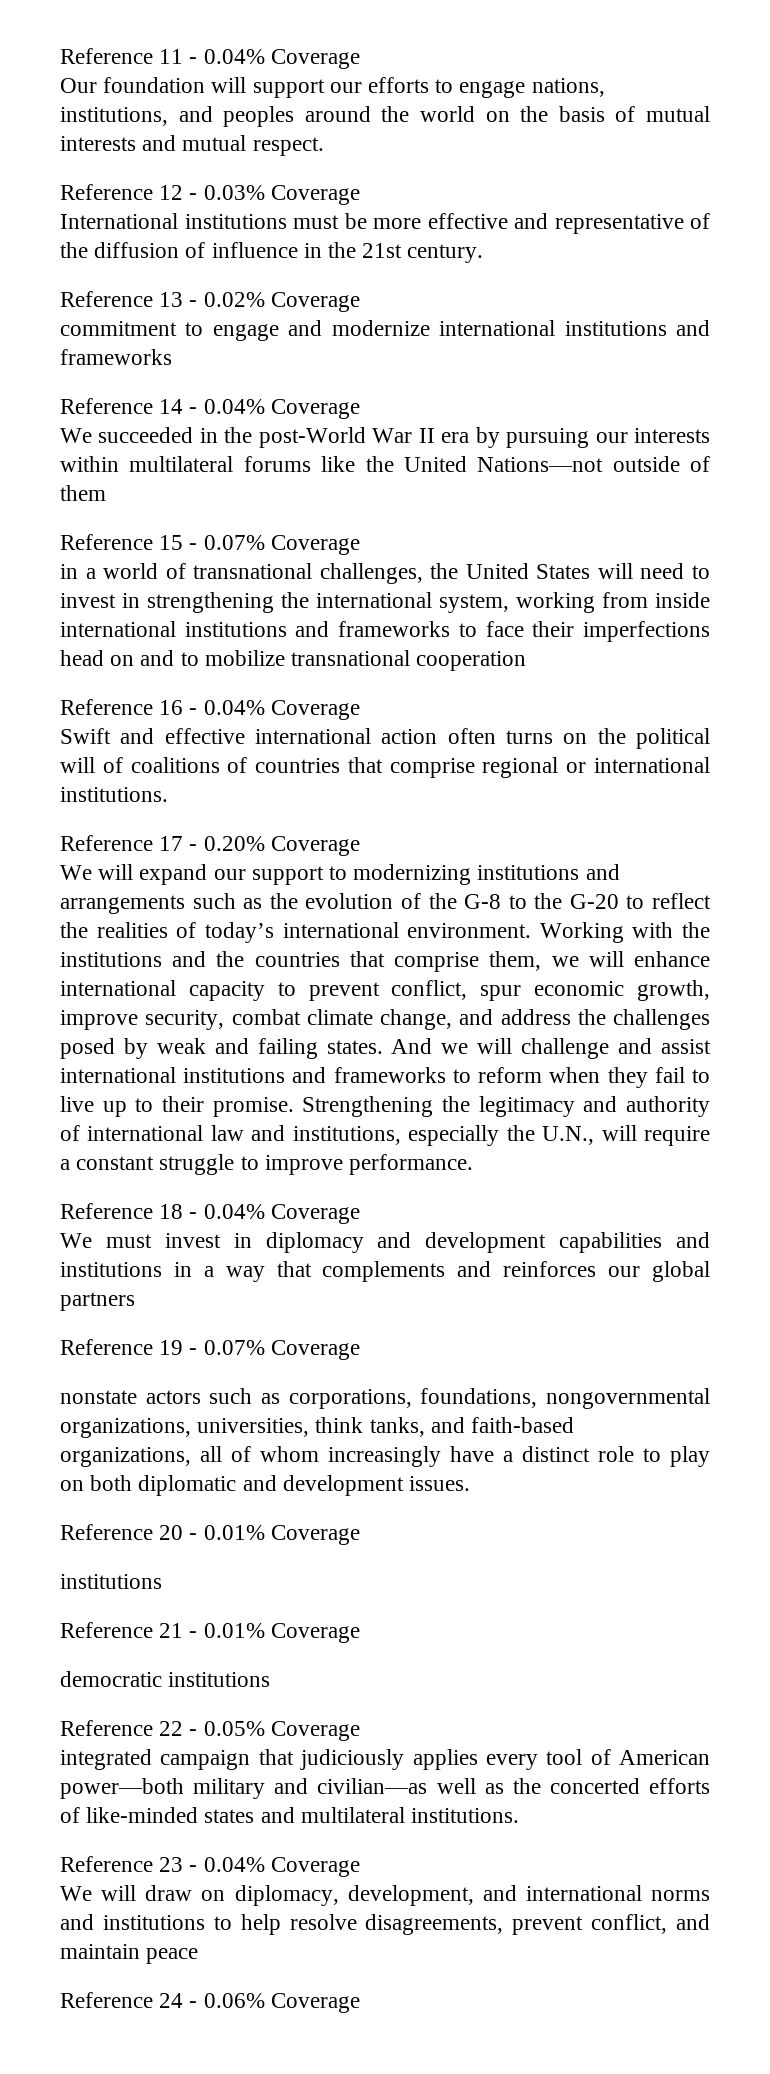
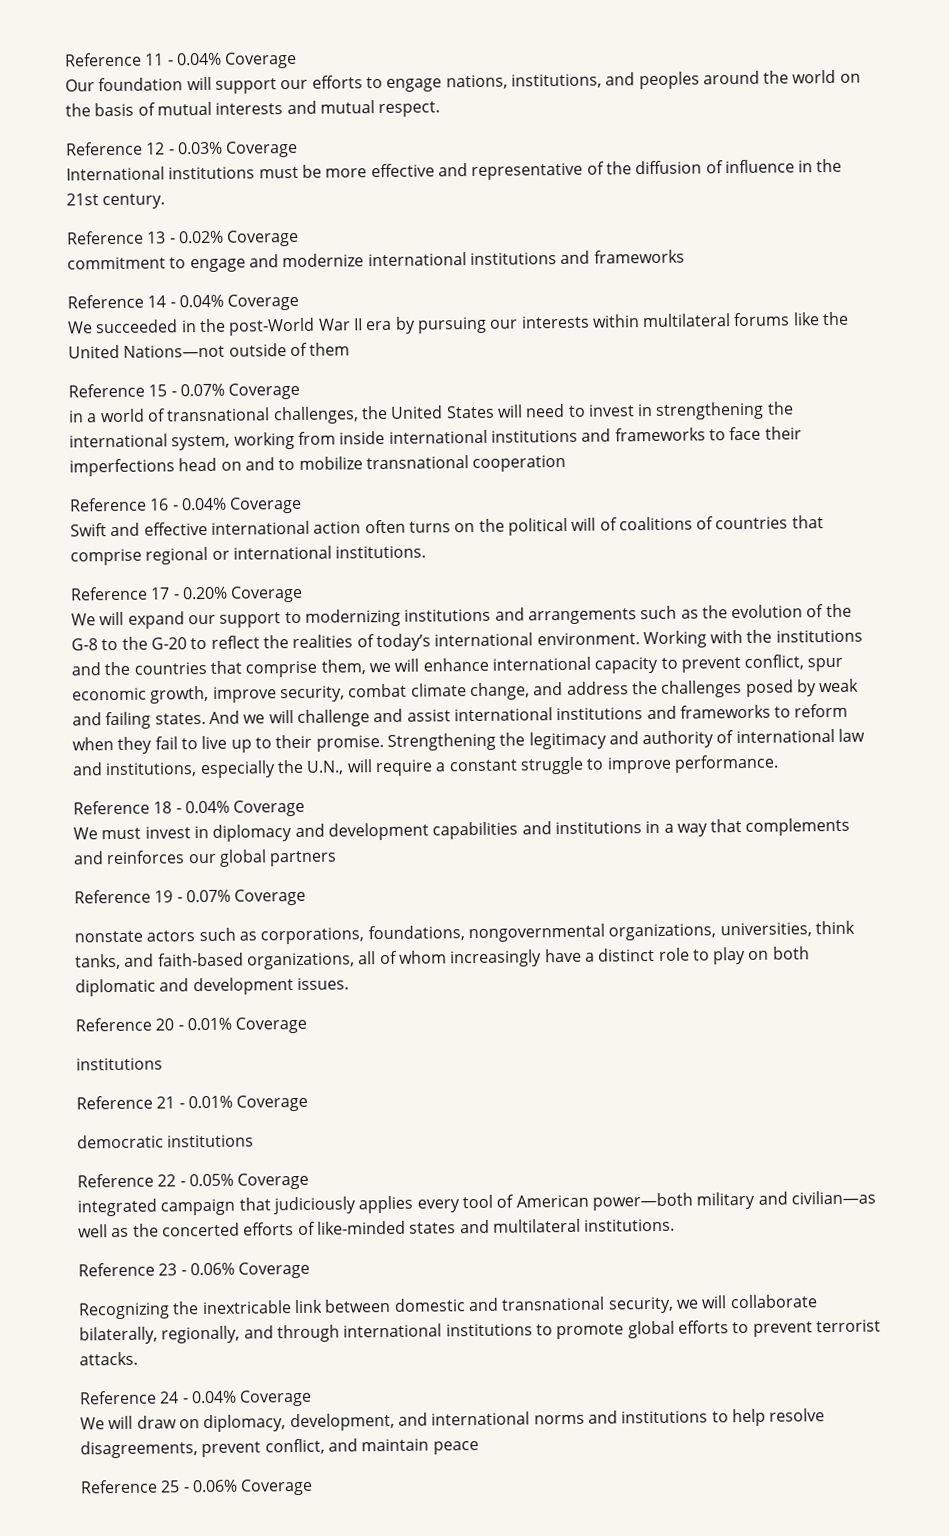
- Reference 23 - 0.04% Coverage
+ Reference 23 - 0.06% Coverage
+ Recognizing the inextricable link between domestic and transnational security, we will collaborate bilaterally, regionally, and through international institutions to promote global efforts to prevent terrorist attacks.
+ Reference 24 - 0.04% Coverage
- Reference 24 - 0.06% Coverage
+ Reference 25 - 0.06% Coverage

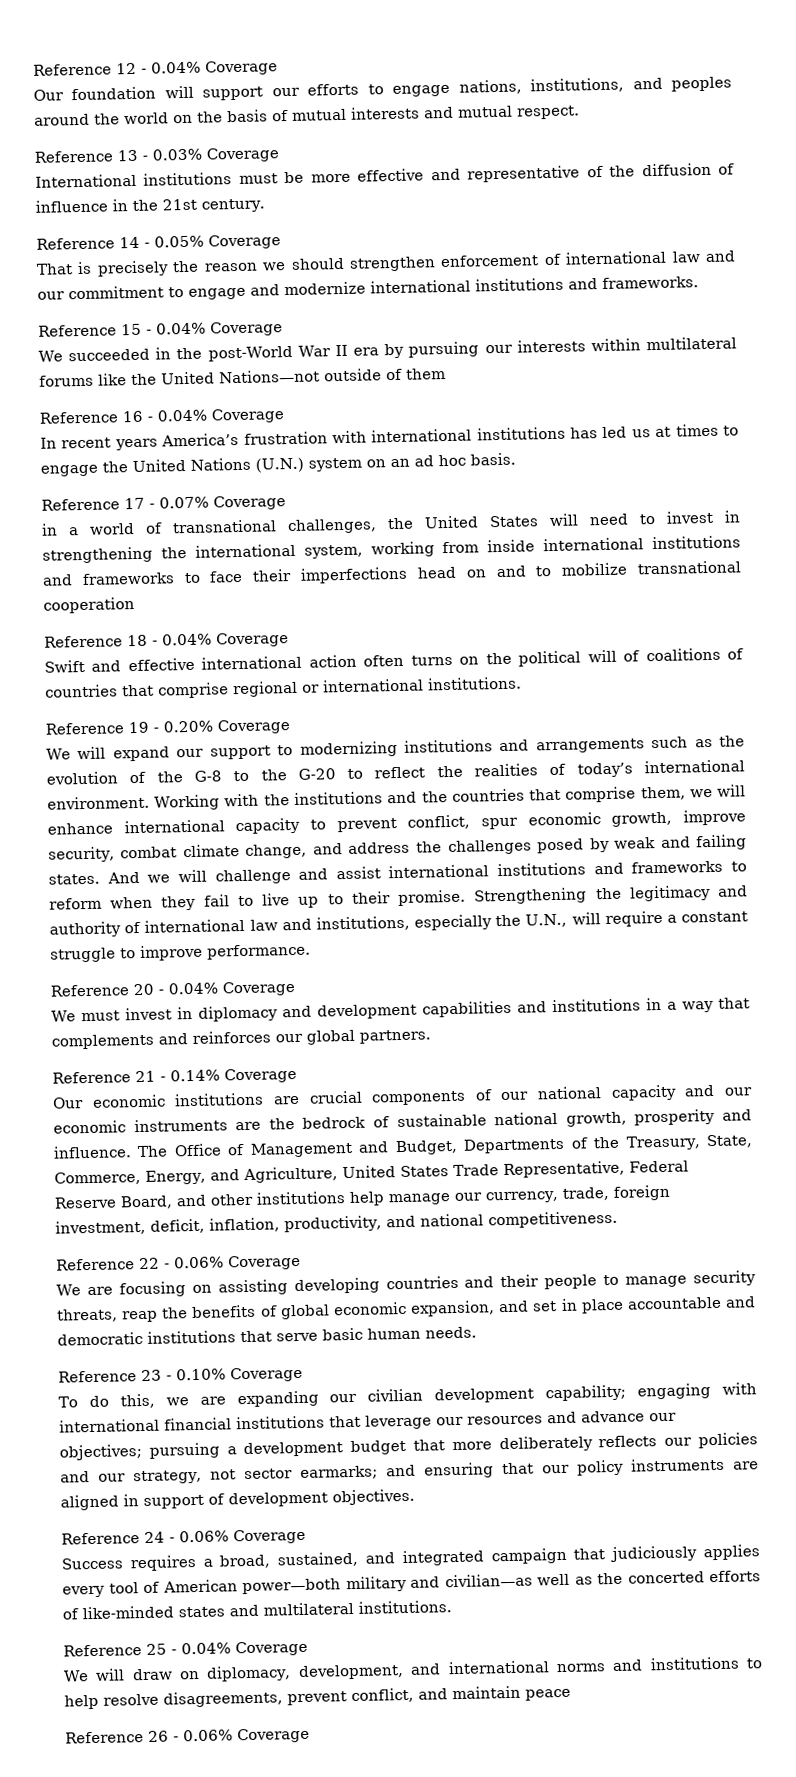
- Reference 11 - 0.04% Coverage
+ Reference 12 - 0.04% Coverage
- Reference 12 - 0.03% Coverage
+ Reference 13 - 0.03% Coverage
- Reference 13 - 0.02% Coverage
- commitment to engage and modernize international institutions and frameworks
- Reference 14 - 0.04% Coverage
+ Reference 14 - 0.05% Coverage
+ That is precisely the reason we should strengthen enforcement of international law and our commitment to engage and modernize international institutions and frameworks.
+ Reference 15 - 0.04% Coverage
- Reference 15 - 0.07% Coverage
+ Reference 16 - 0.04% Coverage
+ In recent years America’s frustration with international institutions has led us at times to engage the United Nations (U.N.) system on an ad hoc basis.
+ Reference 17 - 0.07% Coverage
- Reference 16 - 0.04% Coverage
+ Reference 18 - 0.04% Coverage
- Reference 17 - 0.20% Coverage
+ Reference 19 - 0.20% Coverage
- Reference 18 - 0.04% Coverage
+ Reference 20 - 0.04% Coverage
- We must invest in diplomacy and development capabilities and institutions in a way that complements and reinforces our global partners
- Reference 19 - 0.07% Coverage
- nonstate actors such as corporations, foundations, nongovernmental organizations, universities, think tanks, and faith-based organizations, all of whom increasingly have a distinct role to play on both diplomatic and development issues.
- Reference 20 - 0.01% Coverage
- institutions
+ We must invest in diplomacy and development capabilities and institutions in a way that complements and reinforces our global partners.
- Reference 21 - 0.01% Coverage
- democratic institutions
+ Reference 21 - 0.14% Coverage
+ Our economic institutions are crucial components of our national capacity and our economic instruments are the bedrock of sustainable national growth, prosperity and influence. The Office of Management and Budget, Departments of the Treasury, State, Commerce, Energy, and Agriculture, United States Trade Representative, Federal Reserve Board, and other institutions help manage our currency, trade, foreign investment, deficit, inflation, productivity, and national competitiveness.
- Reference 22 - 0.05% Coverage
- integrated campaign that judiciously applies every tool of American power—both military and civilian—as well as the concerted efforts of like-minded states and multilateral institutions.
+ Reference 22 - 0.06% Coverage
+ We are focusing on assisting developing countries and their people to manage security threats, reap the benefits of global economic expansion, and set in place accountable and democratic institutions that serve basic human needs.
+ Reference 23 - 0.10% Coverage
+ To do this, we are expanding our civilian development capability; engaging with international financial institutions that leverage our resources and advance our objectives; pursuing a development budget that more deliberately reflects our policies and our strategy, not sector earmarks; and ensuring that our policy instruments are aligned in support of development objectives.
+ Reference 24 - 0.06% Coverage
+ Success requires a broad, sustained, and integrated campaign that judiciously applies every tool of American power—both military and civilian—as well as the concerted efforts of like-minded states and multilateral institutions.
- Reference 23 - 0.06% Coverage
- Recognizing the inextricable link between domestic and transnational security, we will collaborate bilaterally, regionally, and through international institutions to promote global efforts to prevent terrorist attacks.
- Reference 24 - 0.04% Coverage
+ Reference 25 - 0.04% Coverage
- Reference 25 - 0.06% Coverage
+ Reference 26 - 0.06% Coverage

